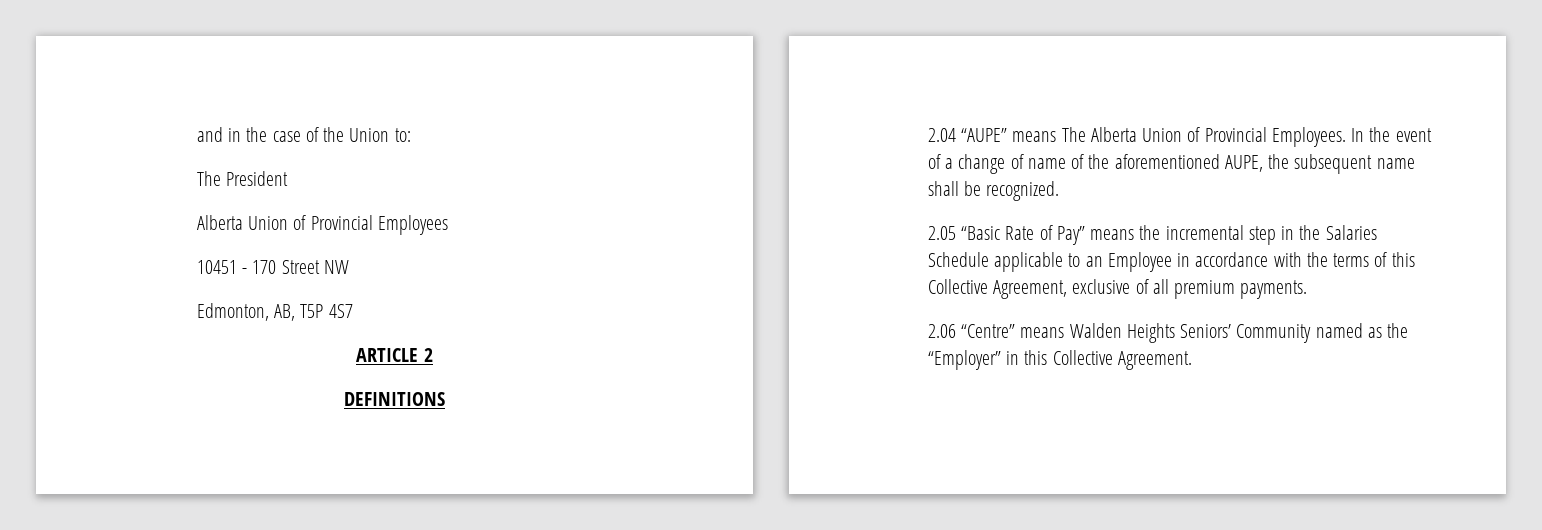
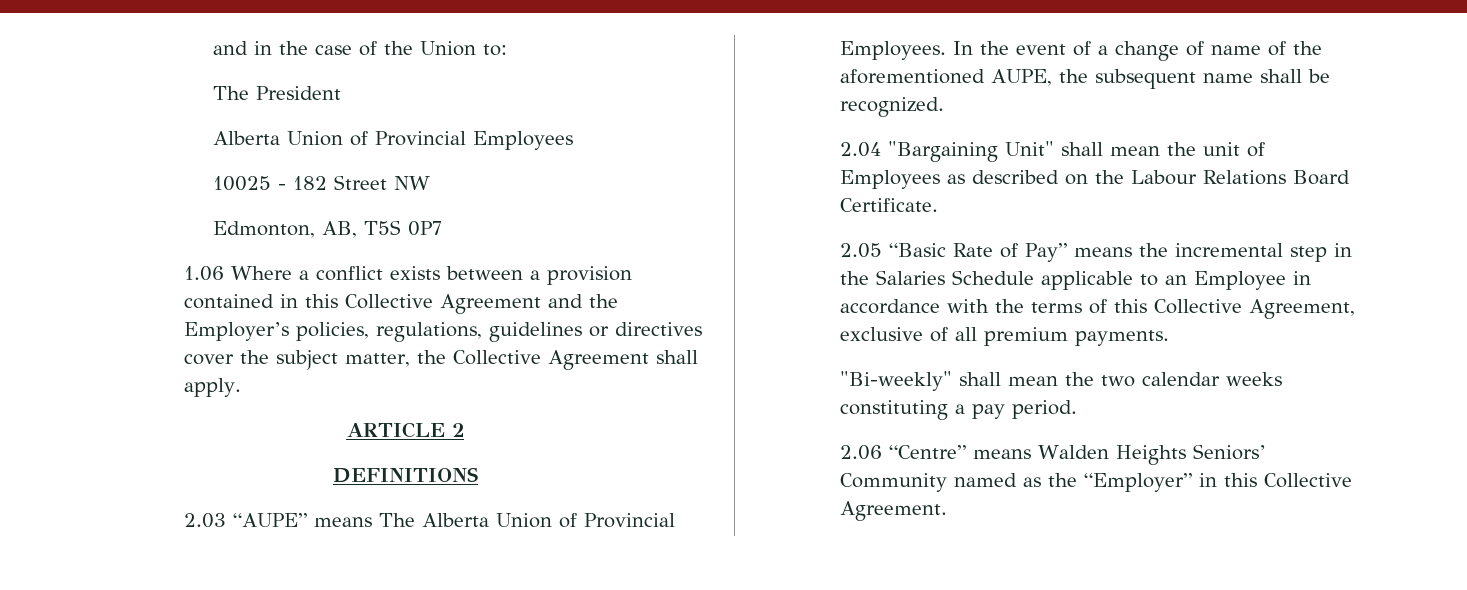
- 10451 - 170 Street NW
+ 10025 - 182 Street NW
- Edmonton, AB, T5P 4S7
+ Edmonton, AB, T5S 0P7
+ 1.06 Where a conflict exists between a provision contained in this Collective Agreement and the Employer’s policies, regulations, guidelines or directives cover the subject matter, the Collective Agreement shall apply.
- 2.04 “AUPE” means The Alberta Union of Provincial Employees.
+ 2.03 “AUPE” means The Alberta Union of Provincial Employees.
+ 2.04 "Bargaining Unit" shall mean the unit of Employees as described on the Labour Relations Board Certificate.
+ "Bi-weekly" shall mean the two calendar weeks constituting a pay period.

